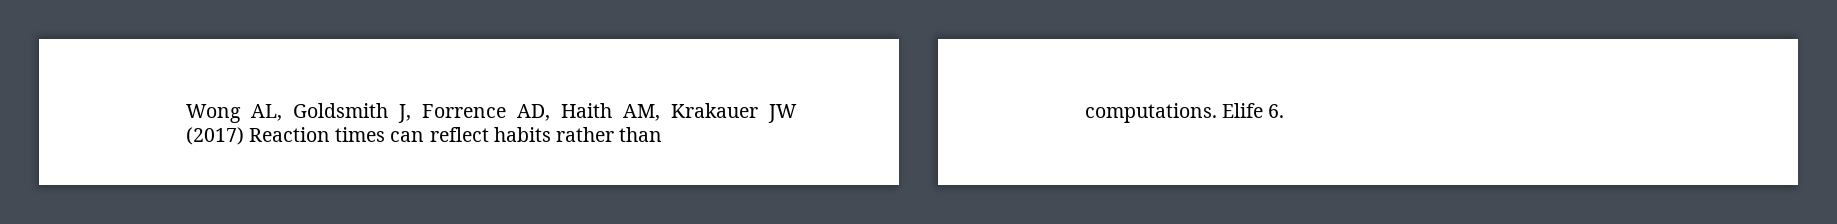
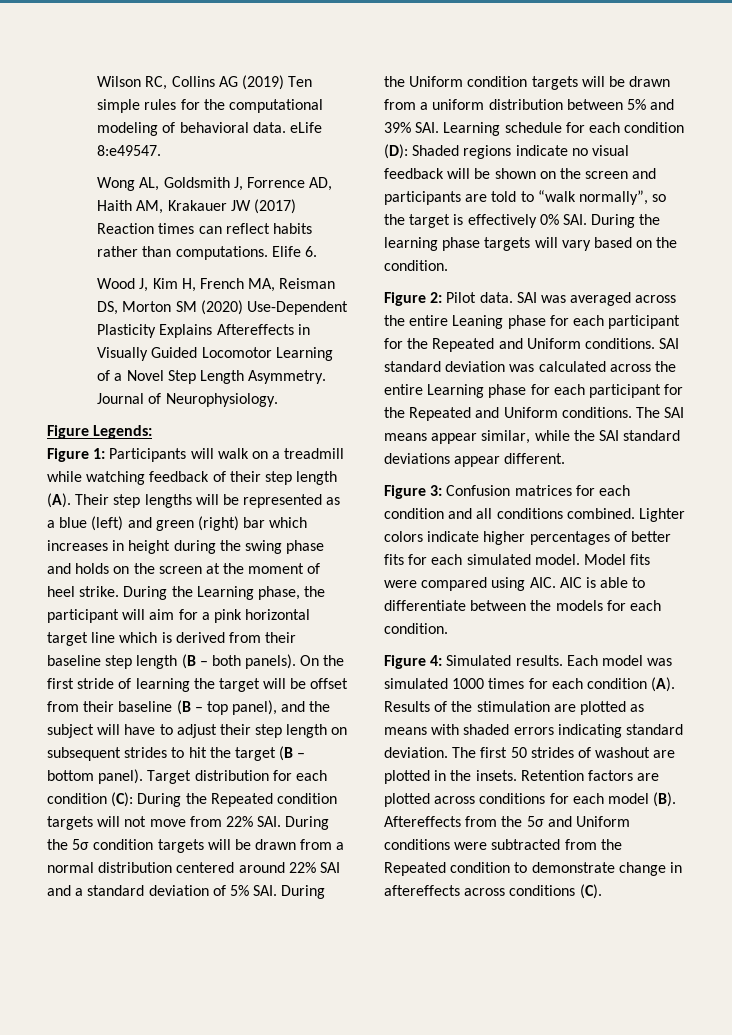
+ Wilson RC, Collins AG (2019) Ten simple rules for the computational modeling of behavioral data. eLife 8:e49547.
+ Wood J, Kim H, French MA, Reisman DS, Morton SM (2020) Use-Dependent Plasticity Explains Aftereffects in Visually Guided Locomotor Learning of a Novel Step Length Asymmetry. Journal of Neurophysiology.
+ Figure Legends:
+ Figure 1: Participants will walk on a treadmill while watching feedback of their step length (A). Their step lengths will be represented as a blue (left) and green (right) bar which increases in height during the swing phase and holds on the screen at the moment of heel strike. During the Learning phase, the participant will aim for a pink horizontal target line which is derived from their baseline step length (B – both panels). On the first stride of learning the target will be offset from their baseline (B – top panel), and the subject will have to adjust their step length on subsequent strides to hit the target (B – bottom panel). Target distribution for each condition (C): During the Repeated condition targets will not move from 22% SAI. During the 5σ condition targets will be drawn from a normal distribution centered around 22% SAI and a standard deviation of 5% SAI. During the Uniform condition targets will be drawn from a uniform distribution between 5% and 39% SAI. Learning schedule for each condition (D): Shaded regions indicate no visual feedback will be shown on the screen and participants are told to “walk normally”, so the target is effectively 0% SAI. During the learning phase targets will vary based on the condition.
+ Figure 2: Pilot data. SAI was averaged across the entire Leaning phase for each participant for the Repeated and Uniform conditions. SAI standard deviation was calculated across the entire Learning phase for each participant for the Repeated and Uniform conditions. The SAI means appear similar, while the SAI standard deviations appear different.
+ Figure 3: Confusion matrices for each condition and all conditions combined. Lighter colors indicate higher percentages of better fits for each simulated model. Model fits were compared using AIC. AIC is able to differentiate between the models for each condition.
+ Figure 4: Simulated results. Each model was simulated 1000 times for each condition (A). Results of the stimulation are plotted as means with shaded errors indicating standard deviation. The first 50 strides of washout are plotted in the insets. Retention factors are plotted across conditions for each model (B). Aftereffects from the 5σ and Uniform conditions were subtracted from the Repeated condition to demonstrate change in aftereffects across conditions (C).

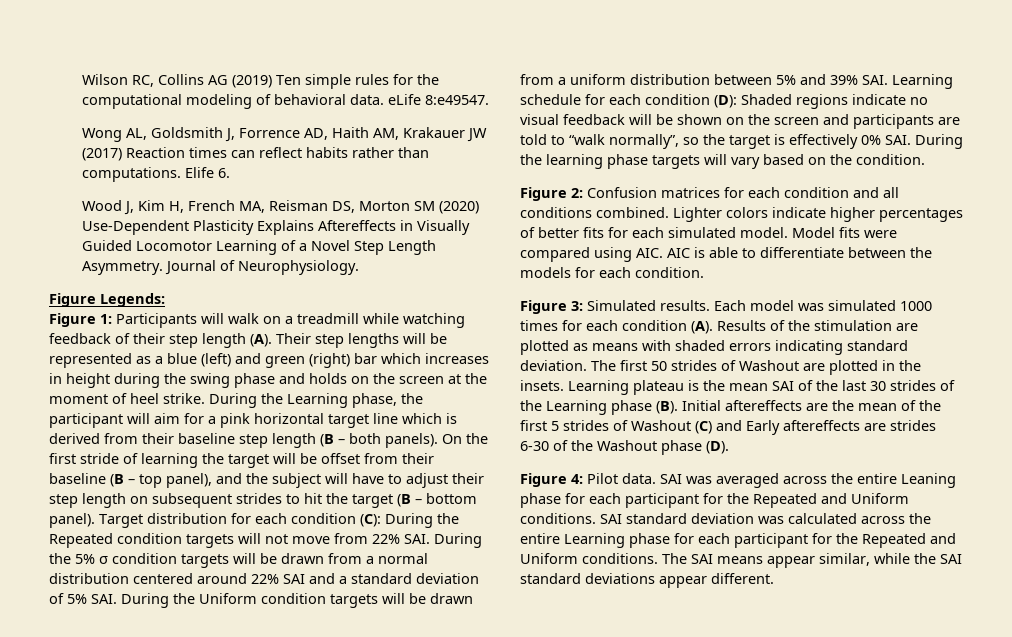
- During the Repeated condition targets will not move from 22% SAI. During the 5σ condition targets will be drawn from a normal distribution centered around 22% SAI and a standard deviation of 5% SAI. During the Uniform condition targets will be drawn from a uniform distribution between 5% and 39% SAI. Learning schedule for each condition (D):
+ During the Repeated condition targets will not move from 22% SAI. During the 5% σ condition targets will be drawn from a normal distribution centered around 22% SAI and a standard deviation of 5% SAI. During the Uniform condition targets will be drawn from a uniform distribution between 5% and 39% SAI. Learning schedule for each condition (D):
- Figure 2: Pilot data.
+ Figure 2: Confusion matrices for each condition and all conditions combined. Lighter colors indicate higher percentages of better fits for each simulated model. Model fits were compared using AIC. AIC is able to differentiate between the models for each condition.
+ Figure 3: Simulated results. Each model was simulated 1000 times for each condition (A). Results of the stimulation are plotted as means with shaded errors indicating standard deviation. The first 50 strides of Washout are plotted in the insets. Learning plateau is the mean SAI of the last 30 strides of the Learning phase (B). Initial aftereffects are the mean of the first 5 strides of Washout (C) and Early aftereffects are strides 6-30 of the Washout phase (D).
+ Figure 4: Pilot data.
- Figure 3: Confusion matrices for each condition and all conditions combined. Lighter colors indicate higher percentages of better fits for each simulated model. Model fits were compared using AIC. AIC is able to differentiate between the models for each condition.
- Figure 4: Simulated results. Each model was simulated 1000 times for each condition (A). Results of the stimulation are plotted as means with shaded errors indicating standard deviation. The first 50 strides of washout are plotted in the insets. Retention factors are plotted across conditions for each model (B). Aftereffects from the 5σ and Uniform conditions were subtracted from the Repeated condition to demonstrate change in aftereffects across conditions (C).

